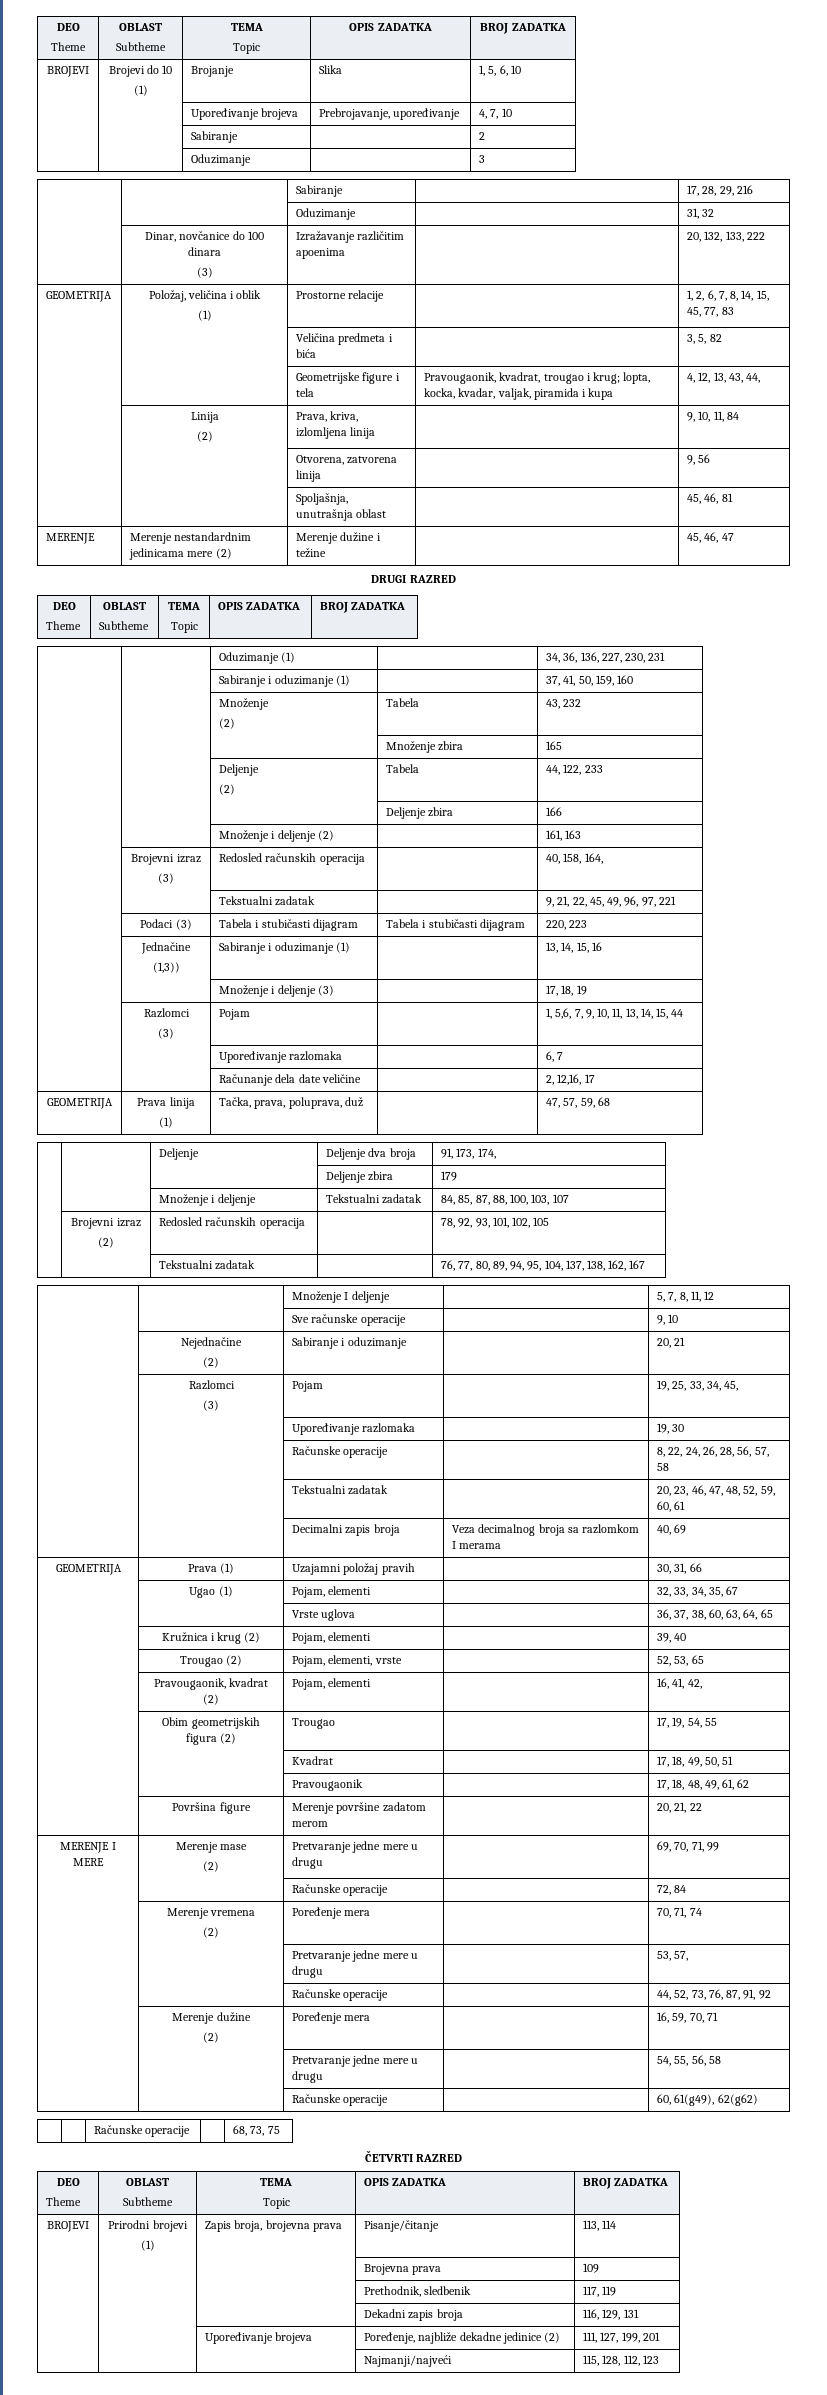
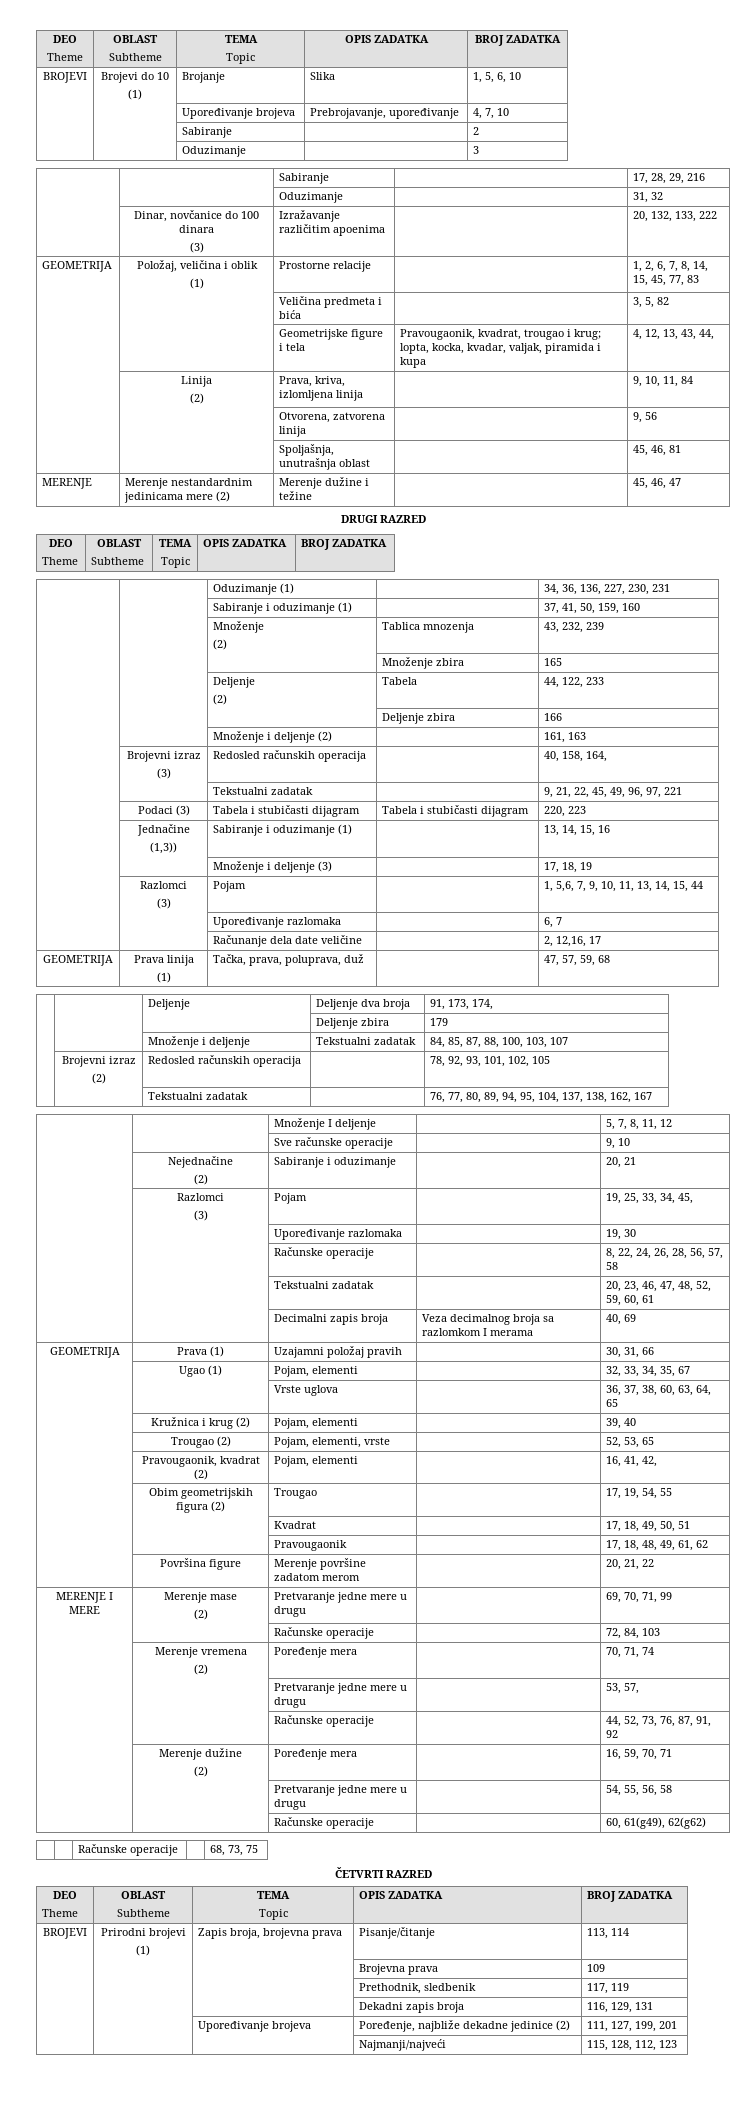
  | | Sabiranje i oduzimanje (1) | | 37, 41, 50, 159, 160
  | | Množenje
- (2) | Tabela | 43, 232
+ (2) | Tablica mnozenja | 43, 232, 239
- | | Računske operacije | | 72, 84
+ | | Računske operacije | | 72, 84, 103

